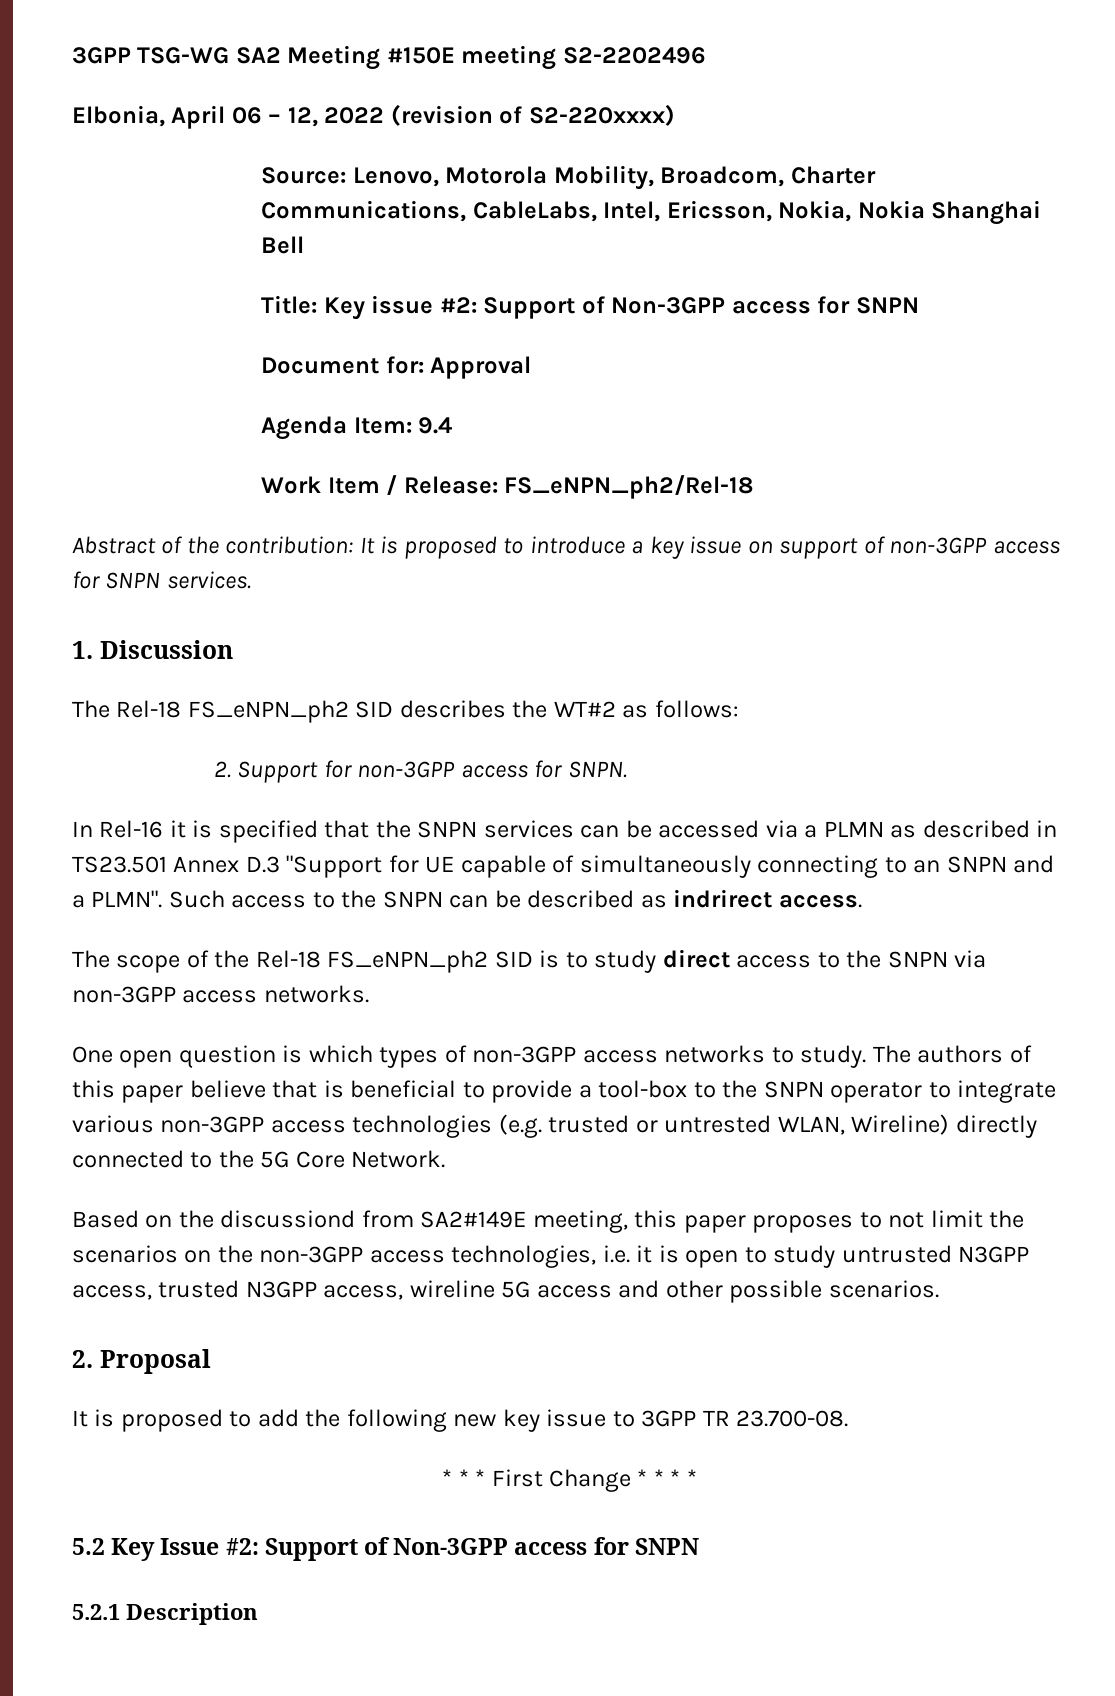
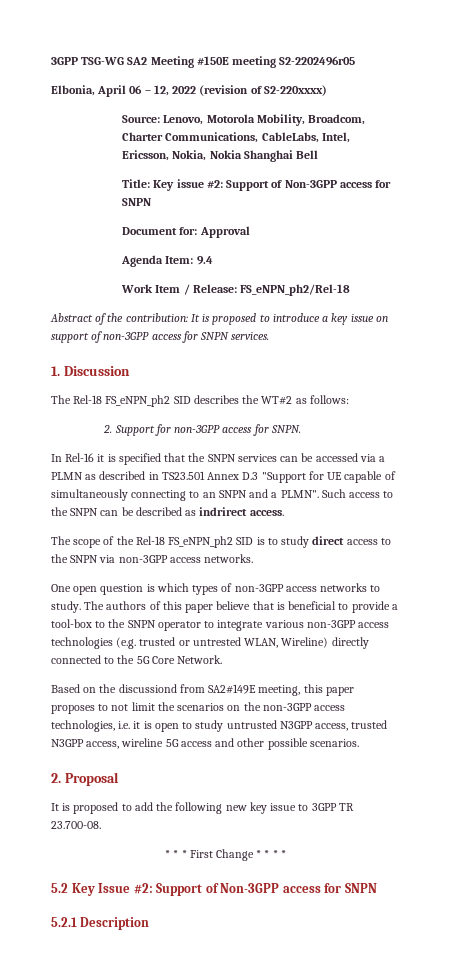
- 3GPP TSG-WG SA2 Meeting #150E meeting S2-2202496
+ 3GPP TSG-WG SA2 Meeting #150E meeting S2-2202496r05

